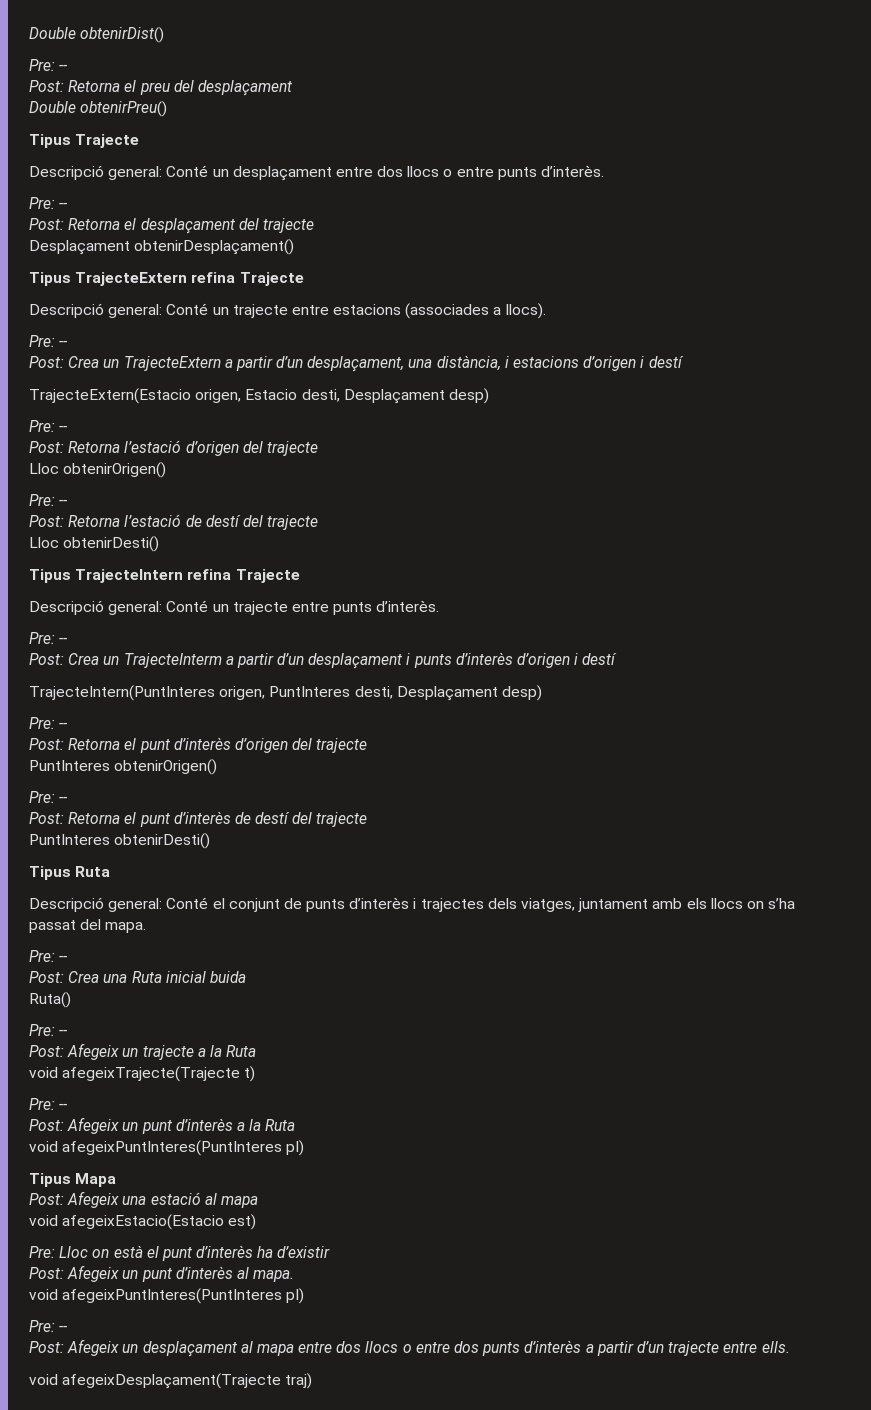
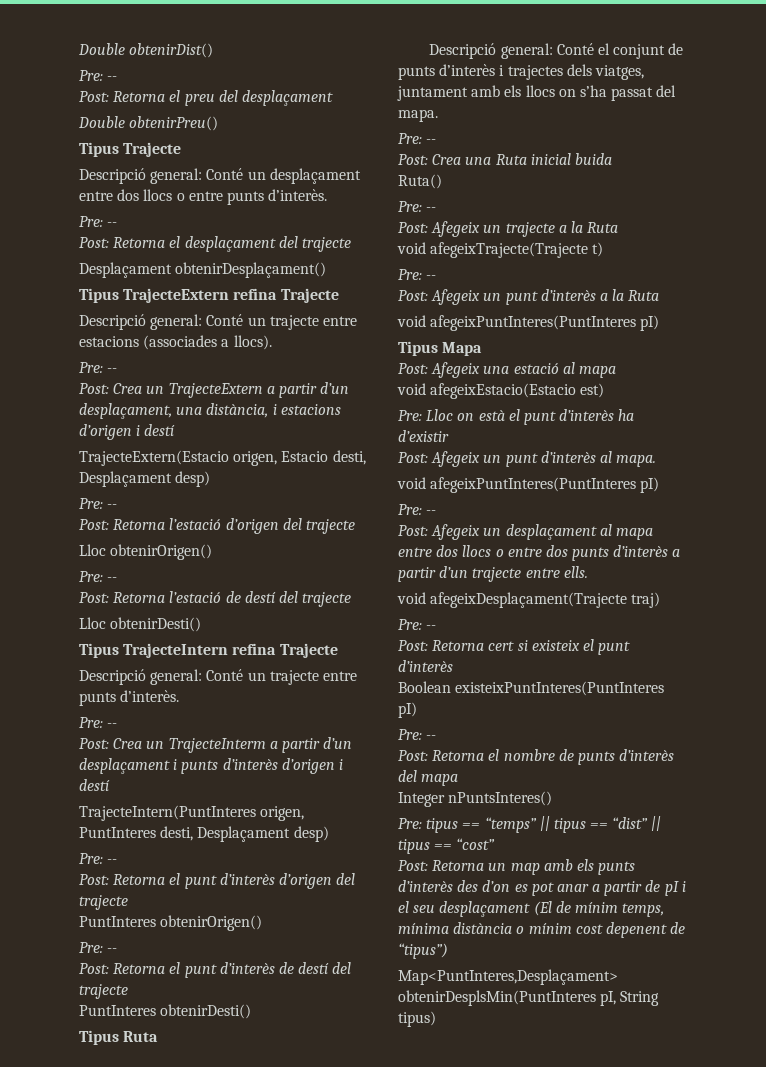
  void afegeixDesplaçament(Trajecte traj)
+ Pre: --
+ Post: Retorna cert si existeix el punt d’interès
+ Boolean existeixPuntInteres(PuntInteres pI)
+ Pre: --
+ Post: Retorna el nombre de punts d’interès del mapa
+ Integer nPuntsInteres()
+ Pre: tipus == “temps” || tipus == “dist” || tipus == “cost”
+ Post: Retorna un map amb els punts d’interès des d’on es pot anar a partir de pI i el seu desplaçament (El de mínim temps, mínima distància o mínim cost depenent de “tipus”)
+ Map<PuntInteres,Desplaçament> obtenirDesplsMin(PuntInteres pI, String tipus)

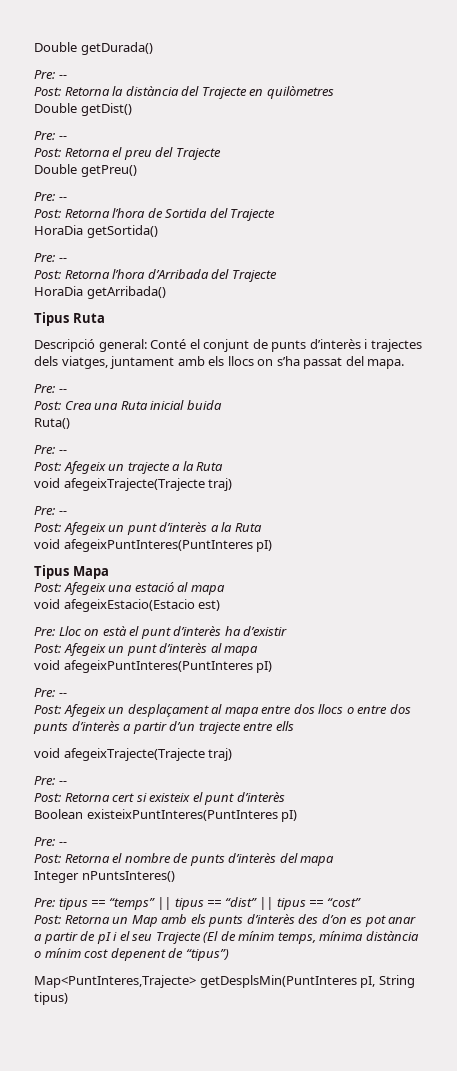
- Double obtenirDist()
+ Double getDurada()
+ Pre: --
+ Post: Retorna la distància del Trajecte en quilòmetres
+ Double getDist()
- Post: Retorna el preu del desplaçament
- Double obtenirPreu()
- Tipus Trajecte
- Descripció general: Conté un desplaçament entre dos llocs o entre punts d’interès.
+ Post: Retorna el preu del Trajecte
+ Double getPreu()
  Pre: --
- Post: Retorna el desplaçament del trajecte
- Desplaçament obtenirDesplaçament()
- Tipus TrajecteExtern refina Trajecte
- Descripció general: Conté un trajecte entre estacions (associades a llocs).
+ Post: Retorna l’hora de Sortida del Trajecte
+ HoraDia getSortida()
  Pre: --
- Post: Crea un TrajecteExtern a partir d’un desplaçament, una distància, i estacions d’origen i destí
- TrajecteExtern(Estacio origen, Estacio desti, Desplaçament desp)
- Pre: --
- Post: Retorna l’estació d’origen del trajecte
- Lloc obtenirOrigen()
- Pre: --
- Post: Retorna l’estació de destí del trajecte
- Lloc obtenirDesti()
- Tipus TrajecteIntern refina Trajecte
- Descripció general: Conté un trajecte entre punts d’interès.
- Pre: --
- Post: Crea un TrajecteInterm a partir d’un desplaçament i punts d’interès d’origen i destí
- TrajecteIntern(PuntInteres origen, PuntInteres desti, Desplaçament desp)
- Pre: --
- Post: Retorna el punt d’interès d’origen del trajecte
- PuntInteres obtenirOrigen()
- Pre: --
- Post: Retorna el punt d’interès de destí del trajecte
- PuntInteres obtenirDesti()
+ Post: Retorna l’hora d’Arribada del Trajecte
+ HoraDia getArribada()
  Post: Afegeix un trajecte a la Ruta
- void afegeixTrajecte(Trajecte t)
+ void afegeixTrajecte(Trajecte traj)
- Post: Afegeix un punt d’interès al mapa.
+ Post: Afegeix un punt d’interès al mapa
- Post: Afegeix un desplaçament al mapa entre dos llocs o entre dos punts d’interès a partir d’un trajecte entre ells.
- void afegeixDesplaçament(Trajecte traj)
+ Post: Afegeix un desplaçament al mapa entre dos llocs o entre dos punts d’interès a partir d’un trajecte entre ells
+ void afegeixTrajecte(Trajecte traj)
- Post: Retorna un map amb els punts d’interès des d’on es pot anar a partir de pI i el seu desplaçament (El de mínim temps, mínima distància o mínim cost depenent de “tipus”)
+ Post: Retorna un Map amb els punts d’interès des d’on es pot anar a partir de pI i el seu Trajecte (El de mínim temps, mínima distància o mínim cost depenent de “tipus”)
- Map<PuntInteres,Desplaçament> obtenirDesplsMin(PuntInteres pI, String tipus)
+ Map<PuntInteres,Trajecte> getDesplsMin(PuntInteres pI, String tipus)

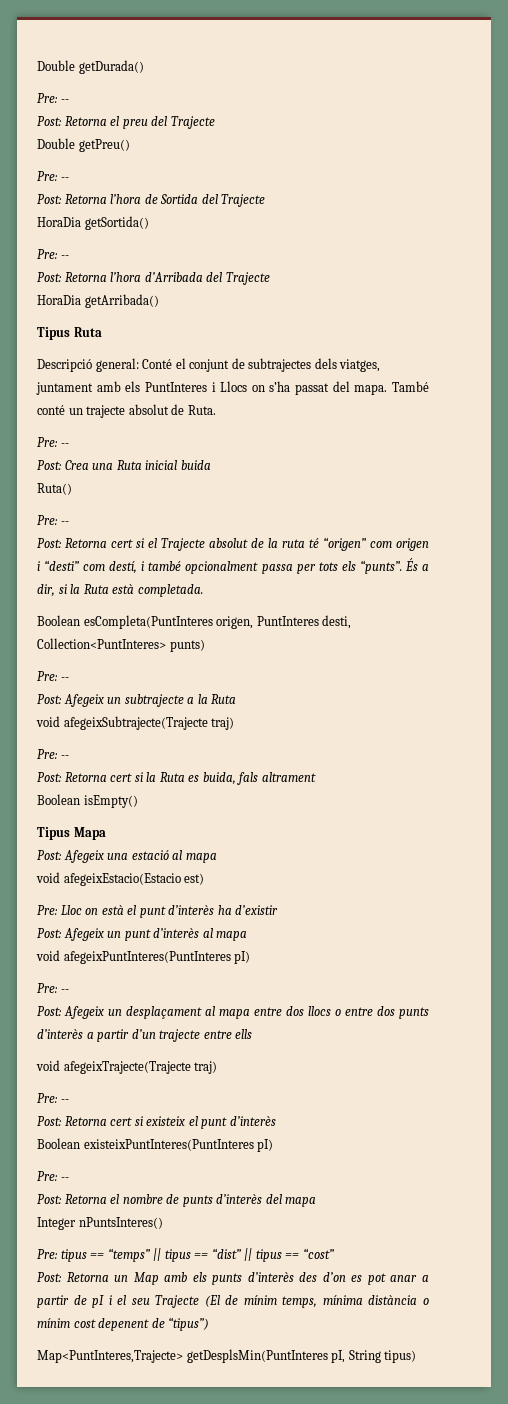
- Post: Retorna la distància del Trajecte en quilòmetres
- Double getDist()
- Pre: --
- Descripció general: Conté el conjunt de punts d’interès i trajectes dels viatges, juntament amb els llocs on s’ha passat del mapa.
+ Descripció general: Conté el conjunt de subtrajectes dels viatges, juntament amb els PuntInteres i Llocs on s’ha passat del mapa. També conté un trajecte absolut de Ruta.
- Post: Afegeix un trajecte a la Ruta
- void afegeixTrajecte(Trajecte traj)
+ Post: Retorna cert si el Trajecte absolut de la ruta té “origen” com origen i “desti” com destí, i també opcionalment passa per tots els “punts”. És a dir, si la Ruta està completada.
+ Boolean esCompleta(PuntInteres origen, PuntInteres desti, Collection<PuntInteres> punts)
  Pre: --
- Post: Afegeix un punt d’interès a la Ruta
- void afegeixPuntInteres(PuntInteres pI)
+ Post: Afegeix un subtrajecte a la Ruta
+ void afegeixSubtrajecte(Trajecte traj)
+ Pre: --
+ Post: Retorna cert si la Ruta es buida, fals altrament
+ Boolean isEmpty()

